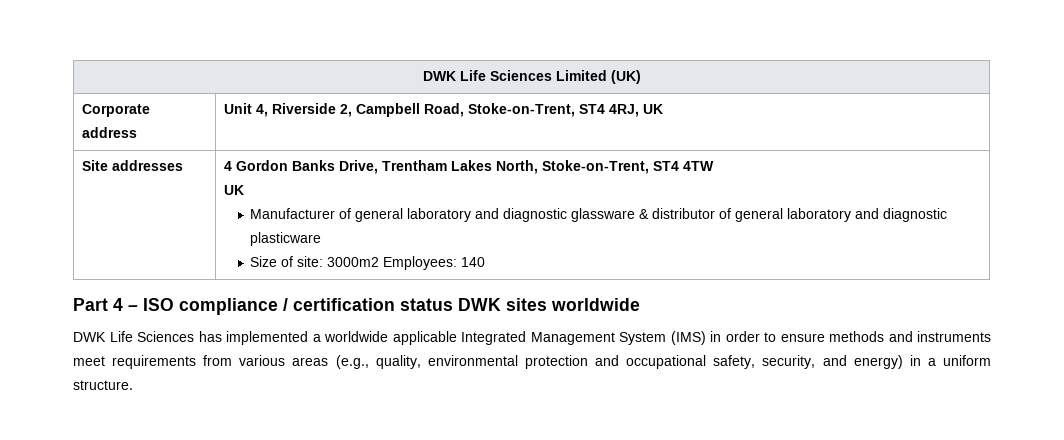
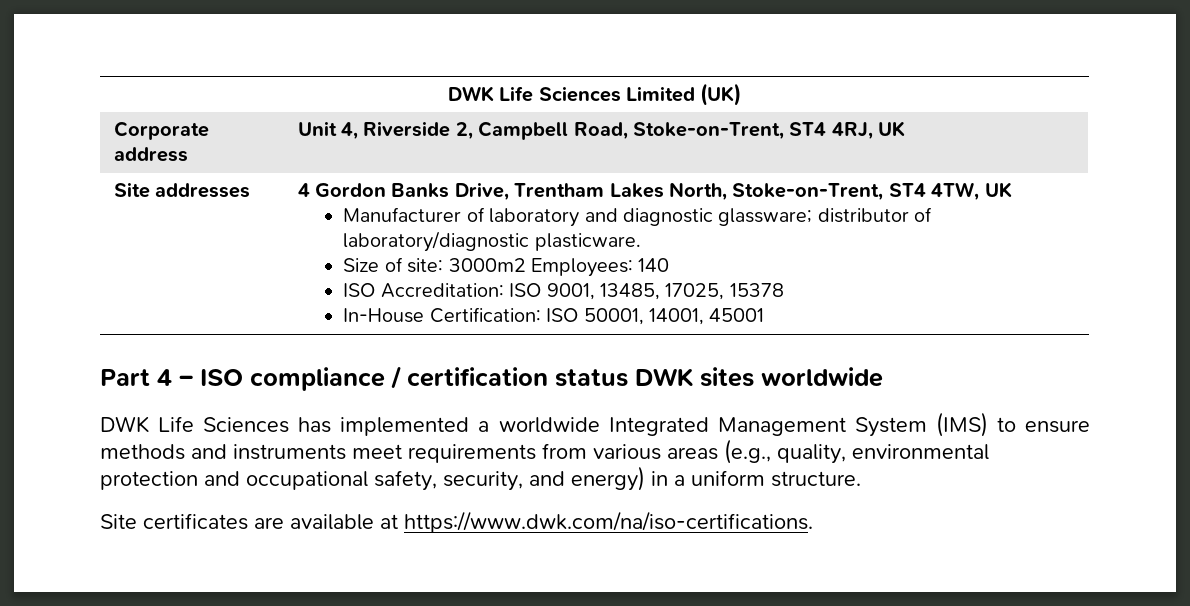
- 4 Gordon Banks Drive, Trentham Lakes North, Stoke-on-Trent, ST4 4TW
- UK
+ 4 Gordon Banks Drive, Trentham Lakes North, Stoke-on-Trent, ST4 4TW, UK
- Manufacturer of general laboratory and diagnostic glassware & distributor of general laboratory and diagnostic plasticware
+ Manufacturer of laboratory and diagnostic glassware; distributor of laboratory/diagnostic plasticware.
+ ISO Accreditation: ISO 9001, 13485, 17025, 15378
+ In-House Certification: ISO 50001, 14001, 45001
- DWK Life Sciences has implemented a worldwide applicable Integrated Management System (IMS) in order to ensure methods and instruments meet requirements from various areas (e.g., quality, environmental protection and occupational safety, security, and energy) in a uniform structure.
+ DWK Life Sciences has implemented a worldwide Integrated Management System (IMS) to ensure methods and instruments meet requirements from various areas (e.g., quality, environmental protection and occupational safety, security, and energy) in a uniform structure.
+ Site certificates are available at https://www.dwk.com/na/iso-certifications.

